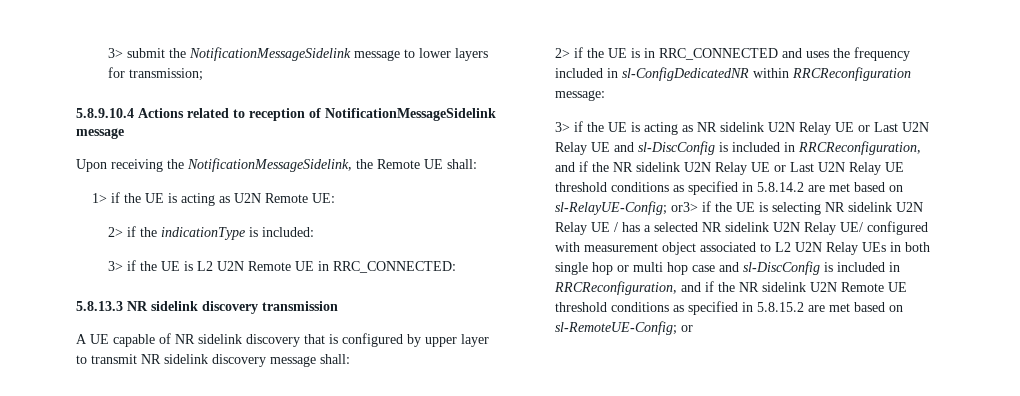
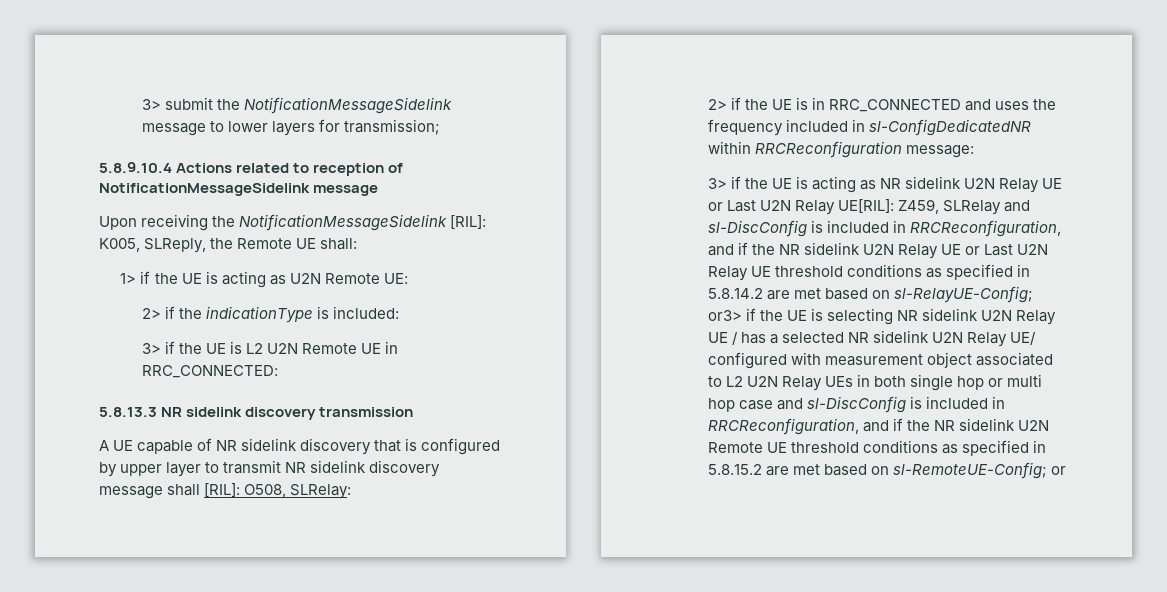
- Upon receiving the NotificationMessageSidelink, the Remote UE shall:
+ Upon receiving the NotificationMessageSidelink [RIL]: K005, SLReply, the Remote UE shall:
- A UE capable of NR sidelink discovery that is configured by upper layer to transmit NR sidelink discovery message shall:
+ A UE capable of NR sidelink discovery that is configured by upper layer to transmit NR sidelink discovery message shall [RIL]: O508, SLRelay:
- 3> if the UE is acting as NR sidelink U2N Relay UE or Last U2N Relay UE and sl-DiscConfig is included in RRCReconfiguration, and if the NR sidelink U2N Relay UE or Last U2N Relay UE threshold conditions as specified in 5.8.14.2 are met based on sl-RelayUE-Config;
+ 3> if the UE is acting as NR sidelink U2N Relay UE or Last U2N Relay UE[RIL]: Z459, SLRelay and sl-DiscConfig is included in RRCReconfiguration, and if the NR sidelink U2N Relay UE or Last U2N Relay UE threshold conditions as specified in 5.8.14.2 are met based on sl-RelayUE-Config;

